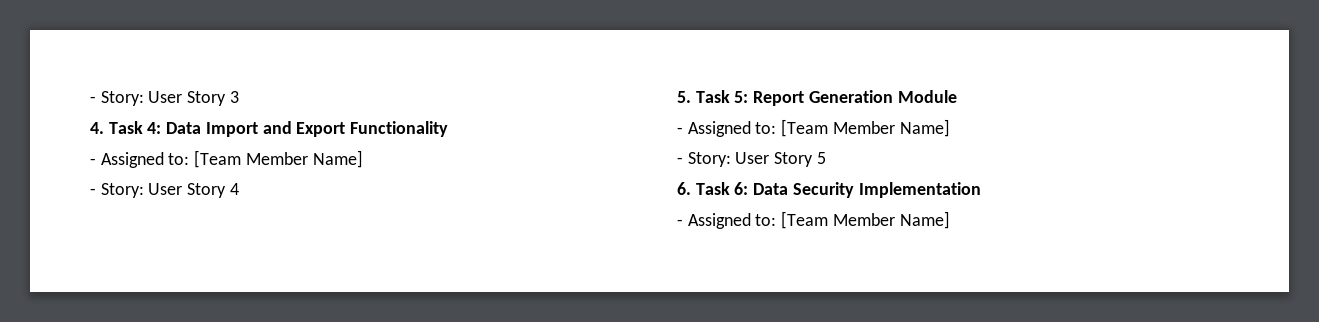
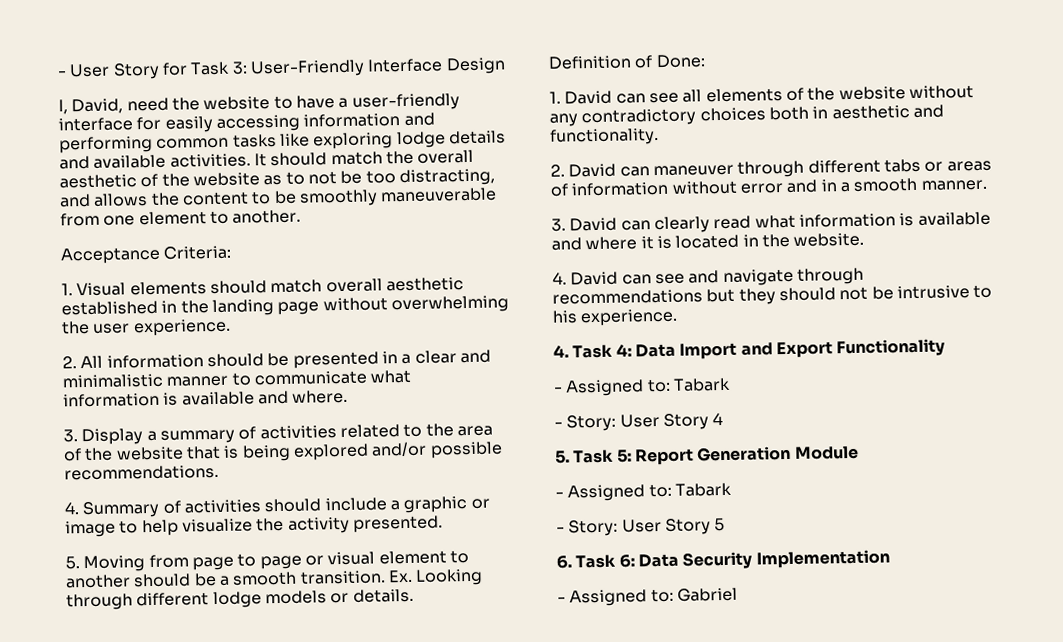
- - Story: User Story 3
+ - User Story for Task 3: User-Friendly Interface Design
+ I, David, need the website to have a user-friendly interface for easily accessing information and performing common tasks like exploring lodge details and available activities. It should match the overall aesthetic of the website as to not be too distracting, and allows the content to be smoothly maneuverable from one element to another.
+ Acceptance Criteria:
+ 1. Visual elements should match overall aesthetic established in the landing page without overwhelming the user experience.
+ 2. All information should be presented in a clear and minimalistic manner to communicate what information is available and where.
+ 3. Display a summary of activities related to the area of the website that is being explored and/or possible recommendations.
+ 4. Summary of activities should include a graphic or image to help visualize the activity presented.
+ 5. Moving from page to page or visual element to another should be a smooth transition. Ex. Looking through different lodge models or details.
+ Definition of Done:
+ 1. David can see all elements of the website without any contradictory choices both in aesthetic and functionality.
+ 2. David can maneuver through different tabs or areas of information without error and in a smooth manner.
+ 3. David can clearly read what information is available and where it is located in the website.
+ 4. David can see and navigate through recommendations but they should not be intrusive to his experience.
  4. Task 4: Data Import and Export Functionality
- - Assigned to: [Team Member Name]
+ - Assigned to: Tabark
  5. Task 5: Report Generation Module
- - Assigned to: [Team Member Name]
+ - Assigned to: Tabark
  6. Task 6: Data Security Implementation
- - Assigned to: [Team Member Name]
+ - Assigned to: Gabriel

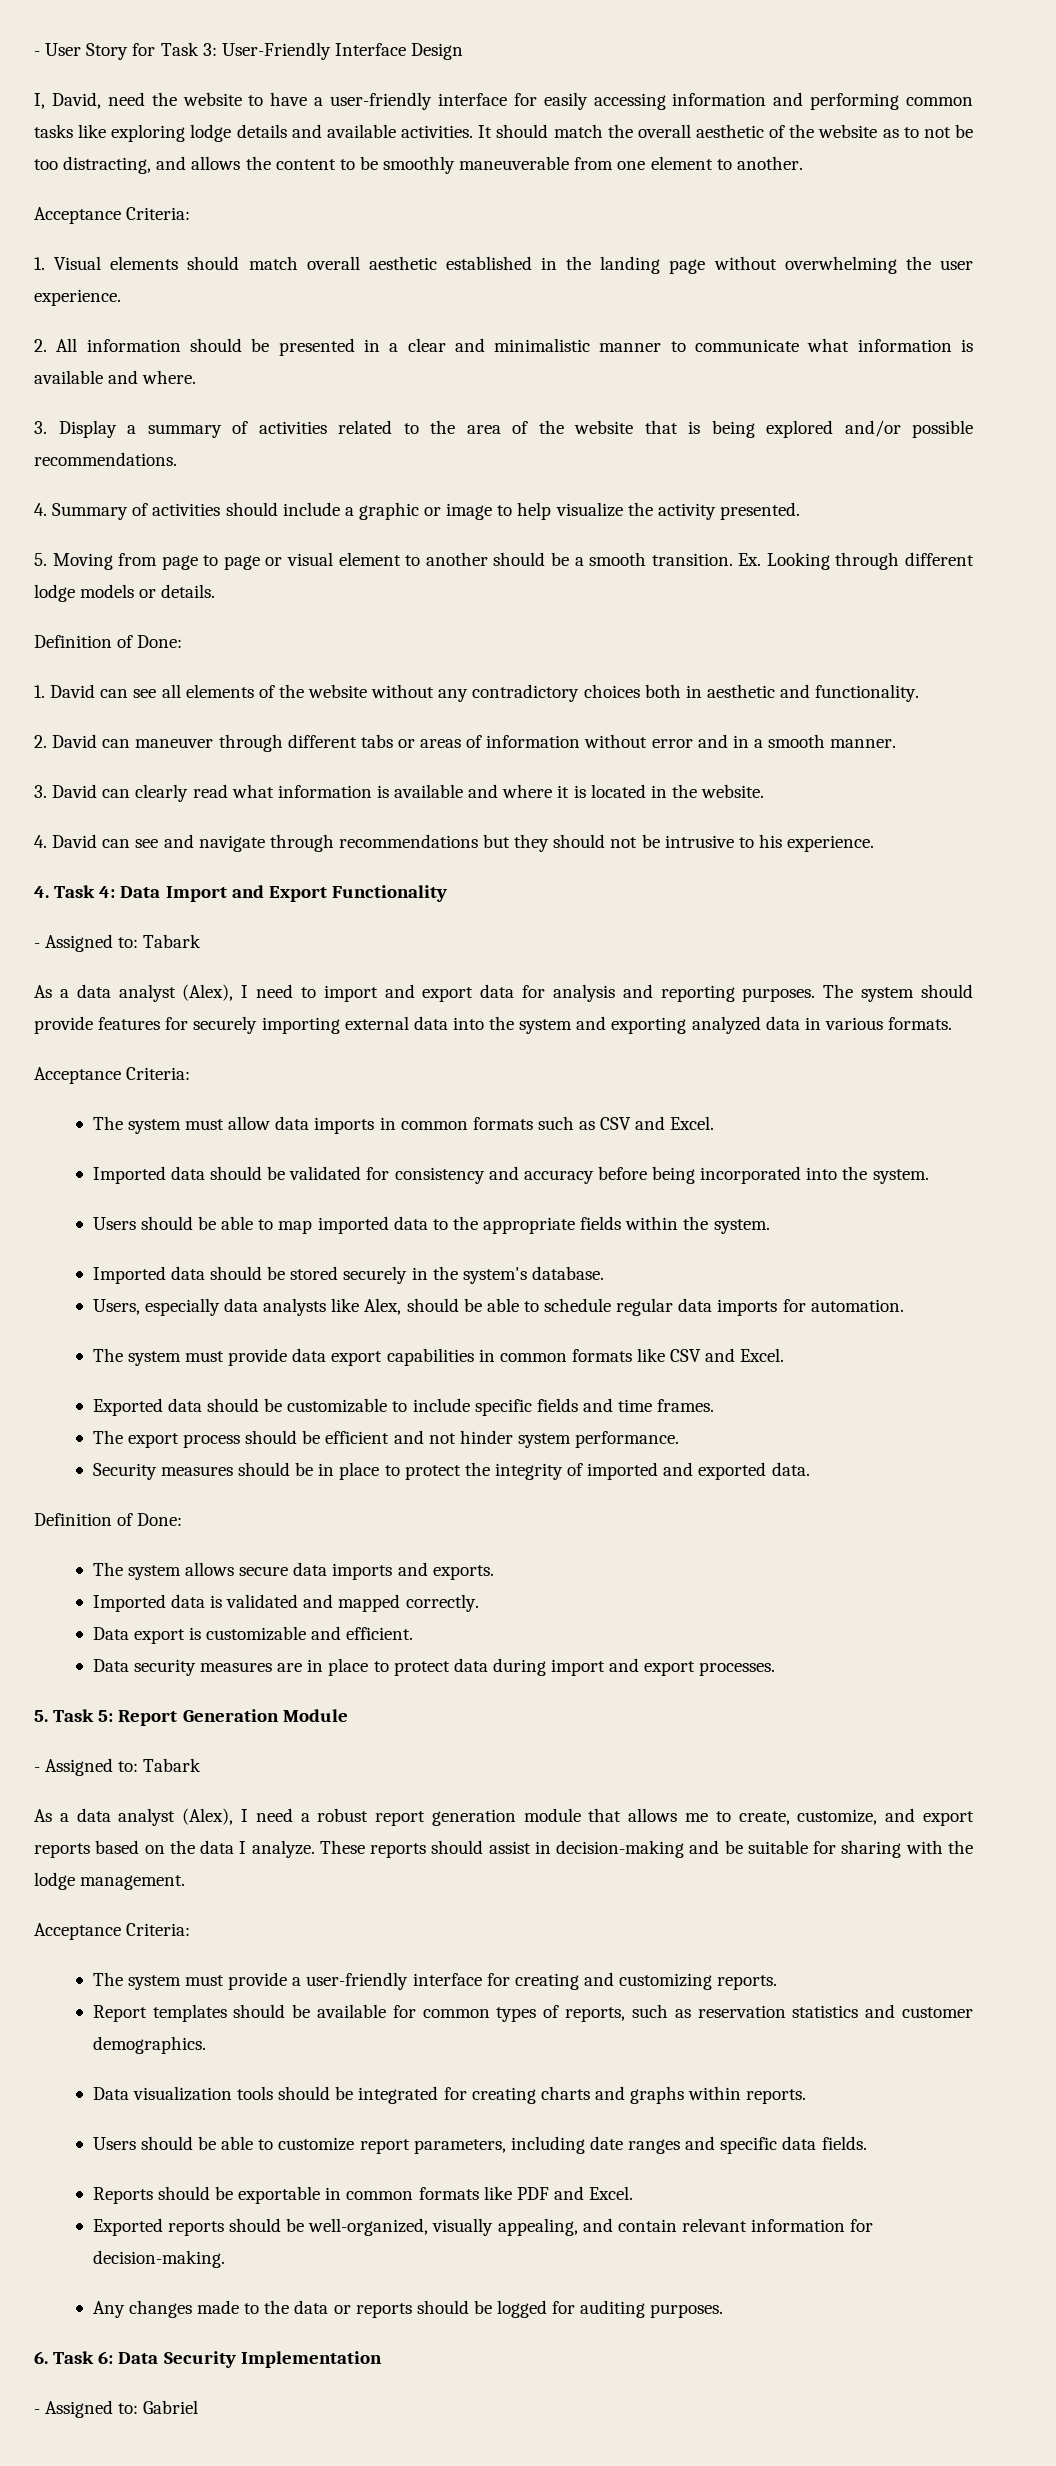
- - Story: User Story 4
+ As a data analyst (Alex), I need to import and export data for analysis and reporting purposes. The system should provide features for securely importing external data into the system and exporting analyzed data in various formats.
+ Acceptance Criteria:
+ The system must allow data imports in common formats such as CSV and Excel.
+ Imported data should be validated for consistency and accuracy before being incorporated into the system.
+ Users should be able to map imported data to the appropriate fields within the system.
+ Imported data should be stored securely in the system's database.
+ Users, especially data analysts like Alex, should be able to schedule regular data imports for automation.
+ The system must provide data export capabilities in common formats like CSV and Excel.
+ Exported data should be customizable to include specific fields and time frames.
+ The export process should be efficient and not hinder system performance.
+ Security measures should be in place to protect the integrity of imported and exported data.
+ Definition of Done:
+ The system allows secure data imports and exports.
+ Imported data is validated and mapped correctly.
+ Data export is customizable and efficient.
+ Data security measures are in place to protect data during import and export processes.
- - Story: User Story 5
+ As a data analyst (Alex), I need a robust report generation module that allows me to create, customize, and export reports based on the data I analyze. These reports should assist in decision-making and be suitable for sharing with the lodge management.
+ Acceptance Criteria:
+ The system must provide a user-friendly interface for creating and customizing reports.
+ Report templates should be available for common types of reports, such as reservation statistics and customer demographics.
+ Data visualization tools should be integrated for creating charts and graphs within reports.
+ Users should be able to customize report parameters, including date ranges and specific data fields.
+ Reports should be exportable in common formats like PDF and Excel.
+ Exported reports should be well-organized, visually appealing, and contain relevant information for decision-making.
+ Any changes made to the data or reports should be logged for auditing purposes.

